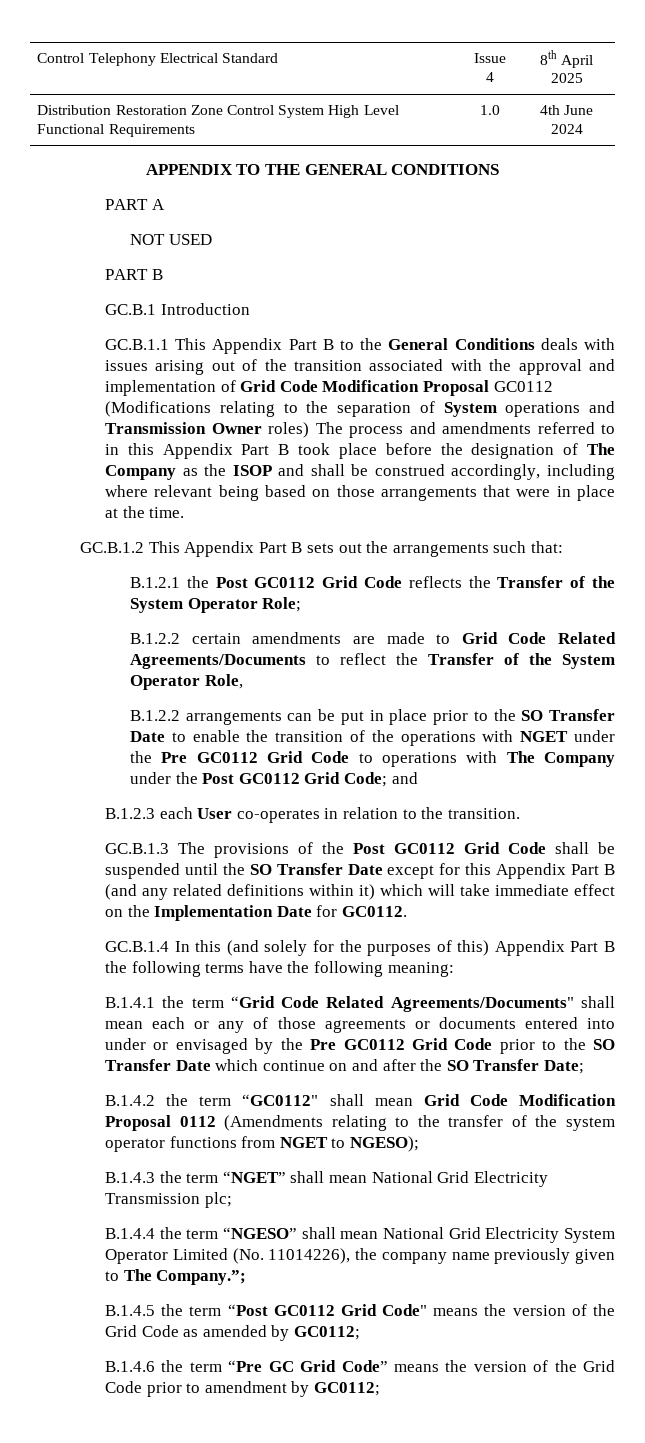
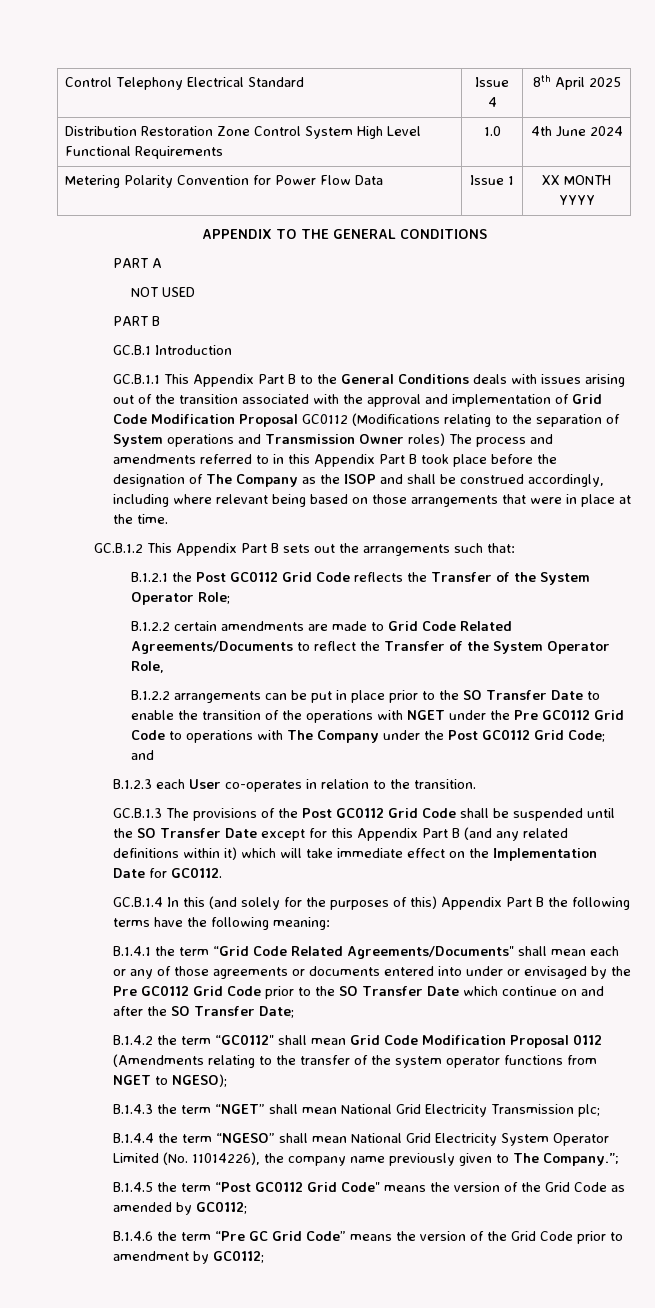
+ Metering Polarity Convention for Power Flow Data | Issue 1 | XX MONTH YYYY

